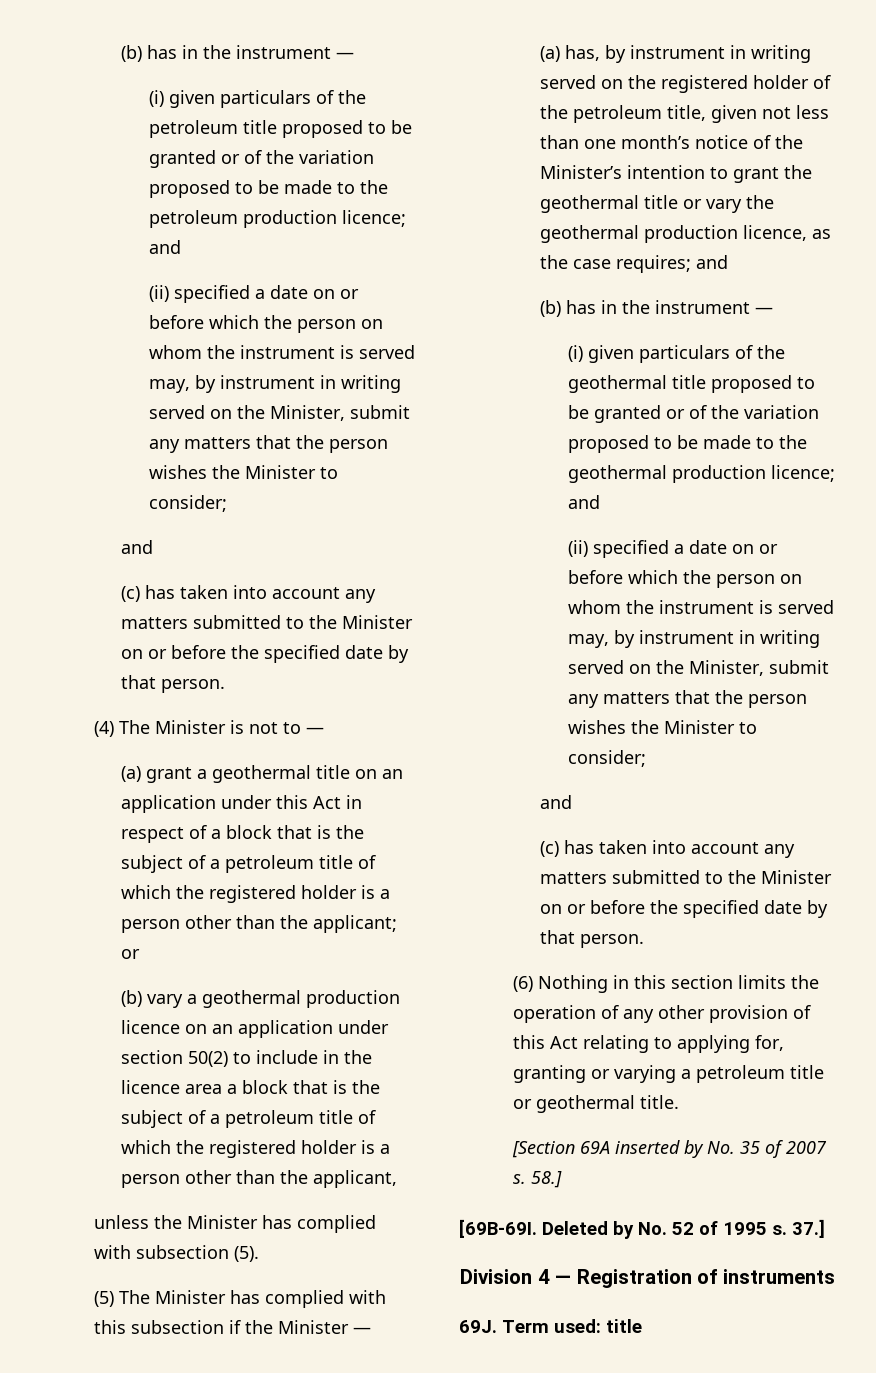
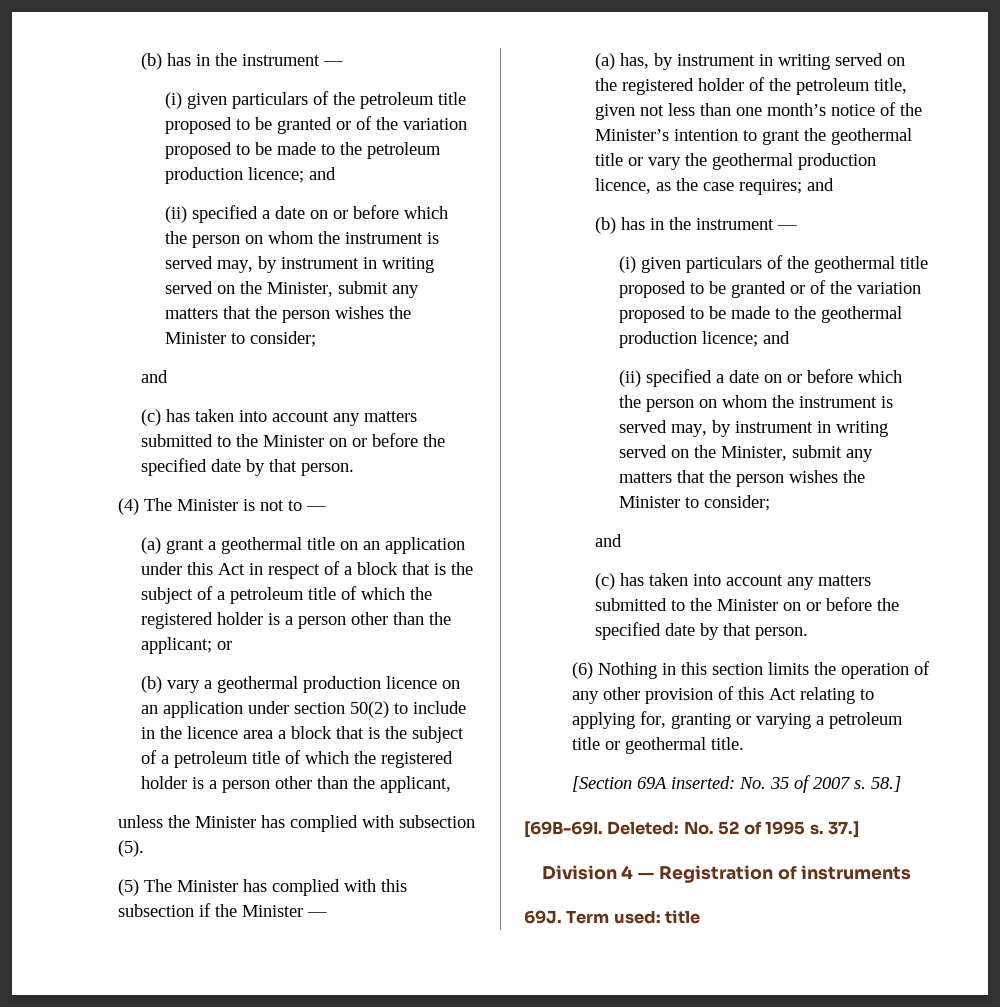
- [Section 69A inserted by No. 35 of 2007 s.
+ [Section 69A inserted: No. 35 of 2007 s.
- Deleted by No. 52 of 1995 s.
+ Deleted: No. 52 of 1995 s.

